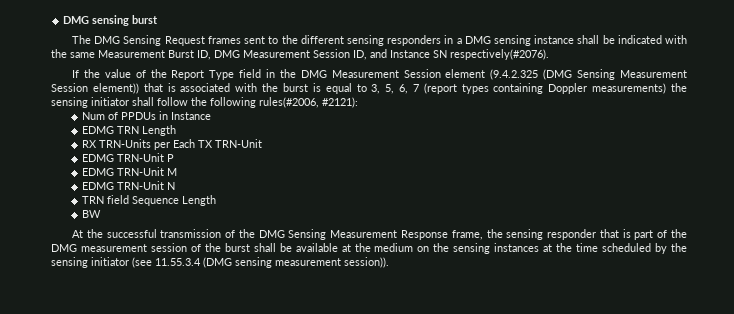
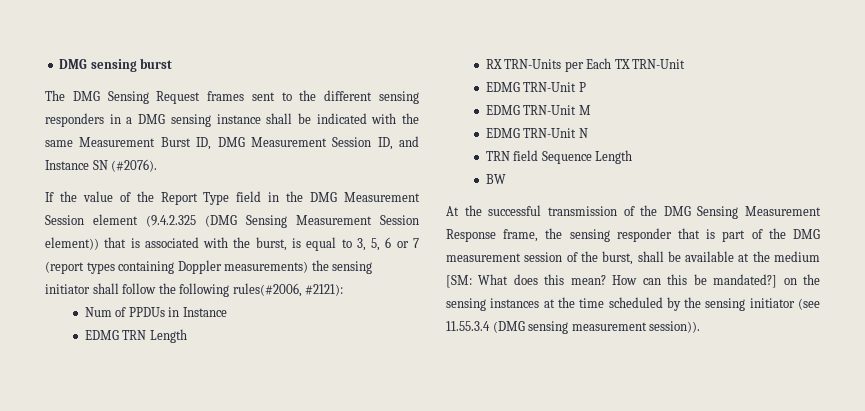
- The DMG Sensing Request frames sent to the different sensing responders in a DMG sensing instance shall be indicated with the same Measurement Burst ID, DMG Measurement Session ID, and Instance SN respectively(#2076).
+ The DMG Sensing Request frames sent to the different sensing responders in a DMG sensing instance shall be indicated with the same Measurement Burst ID, DMG Measurement Session ID, and Instance SN (#2076).
- If the value of the Report Type field in the DMG Measurement Session element (9.4.2.325 (DMG Sensing Measurement Session element)) that is associated with the burst is equal to 3, 5, 6, 7 (report types containing Doppler measurements) the sensing initiator shall follow the following rules(#2006, #2121):
+ If the value of the Report Type field in the DMG Measurement Session element (9.4.2.325 (DMG Sensing Measurement Session element)) that is associated with the burst, is equal to 3, 5, 6 or 7 (report types containing Doppler measurements) the sensing initiator shall follow the following rules(#2006, #2121):
- At the successful transmission of the DMG Sensing Measurement Response frame, the sensing responder that is part of the DMG measurement session of the burst shall be available at the medium on the sensing instances at the time scheduled by the sensing initiator (see 11.55.3.4 (DMG sensing measurement session)).
+ At the successful transmission of the DMG Sensing Measurement Response frame, the sensing responder that is part of the DMG measurement session of the burst, shall be available at the medium [SM: What does this mean? How can this be mandated?] on the sensing instances at the time scheduled by the sensing initiator (see 11.55.3.4 (DMG sensing measurement session)).

